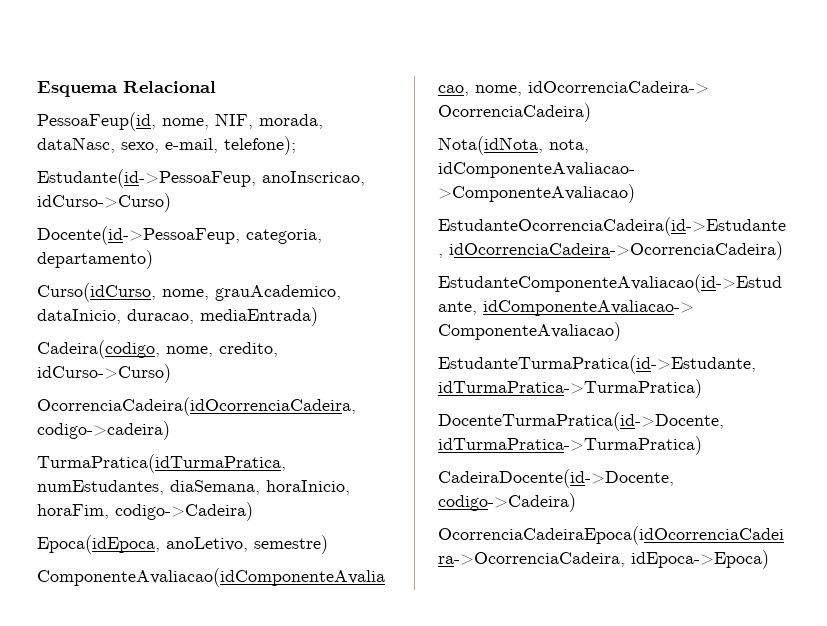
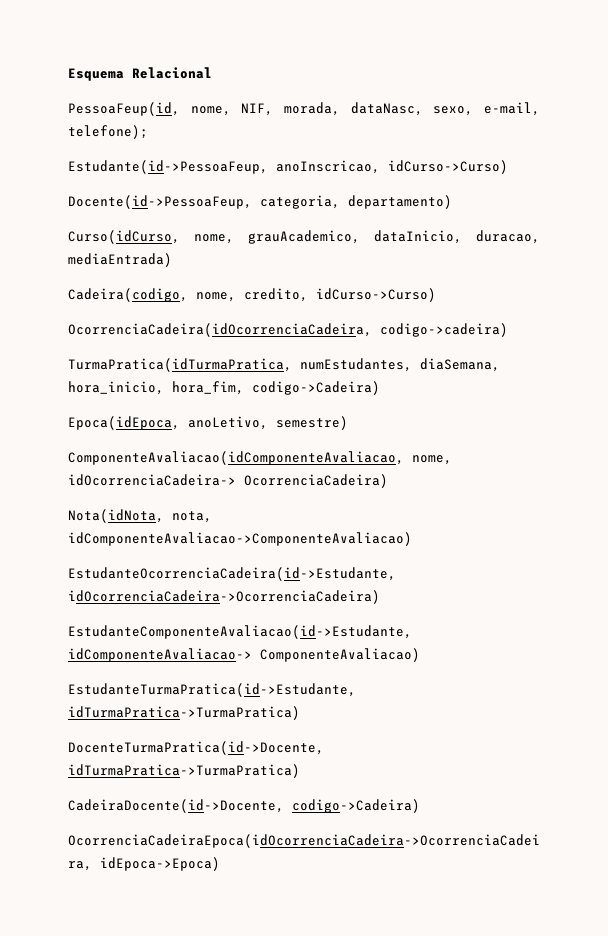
- TurmaPratica(idTurmaPratica, numEstudantes, diaSemana, horaInicio, horaFim, codigo->Cadeira)
+ TurmaPratica(idTurmaPratica, numEstudantes, diaSemana, hora_inicio, hora_fim, codigo->Cadeira)

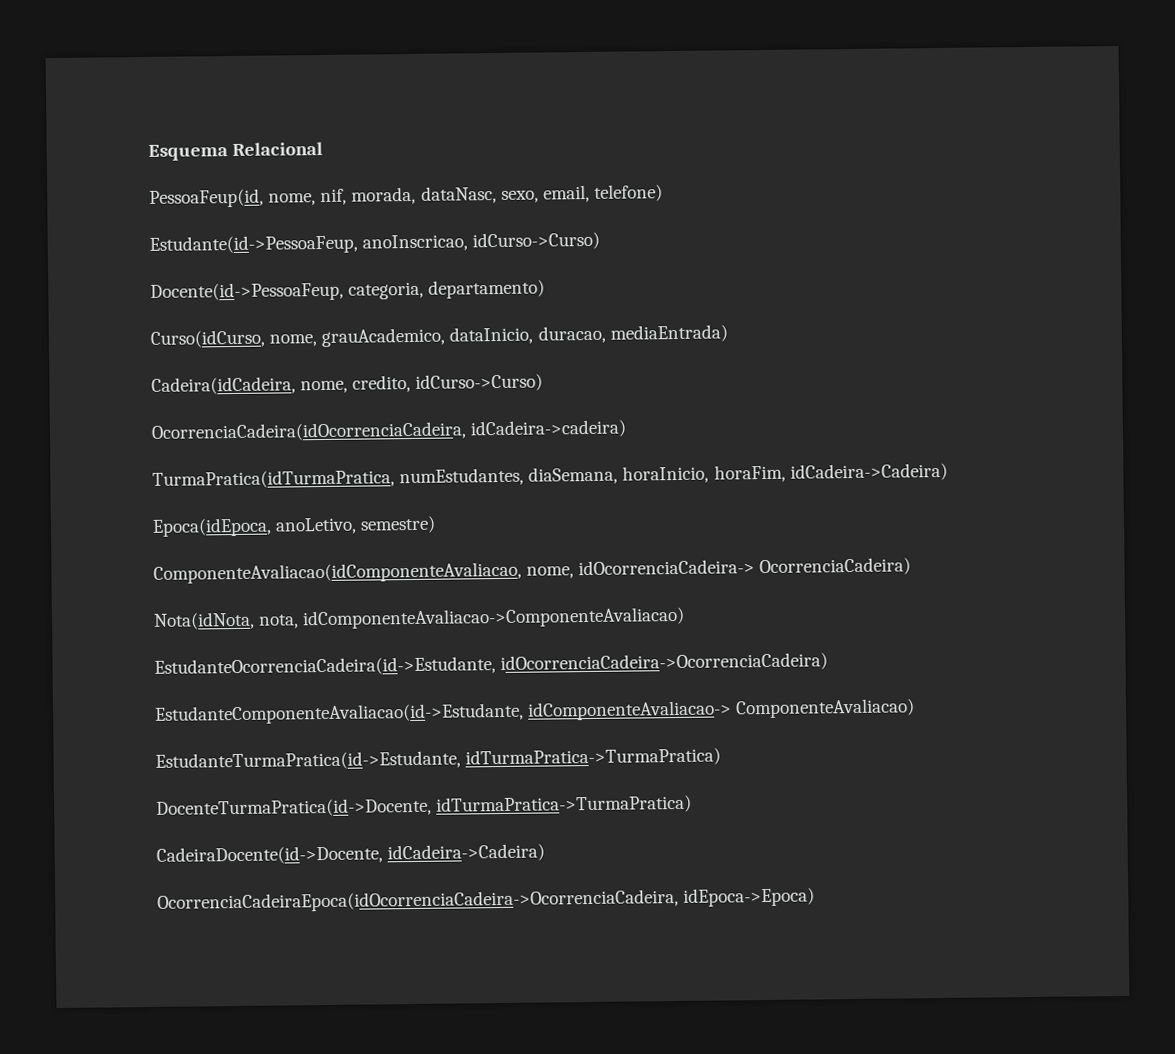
- PessoaFeup(id, nome, NIF, morada, dataNasc, sexo, e-mail, telefone);
+ PessoaFeup(id, nome, nif, morada, dataNasc, sexo, email, telefone)
- Cadeira(codigo, nome, credito, idCurso->Curso)
+ Cadeira(idCadeira, nome, credito, idCurso->Curso)
- OcorrenciaCadeira(idOcorrenciaCadeira, codigo->cadeira)
+ OcorrenciaCadeira(idOcorrenciaCadeira, idCadeira->cadeira)
- TurmaPratica(idTurmaPratica, numEstudantes, diaSemana, hora_inicio, hora_fim, codigo->Cadeira)
+ TurmaPratica(idTurmaPratica, numEstudantes, diaSemana, horaInicio, horaFim, idCadeira->Cadeira)
- CadeiraDocente(id->Docente, codigo->Cadeira)
+ CadeiraDocente(id->Docente, idCadeira->Cadeira)

